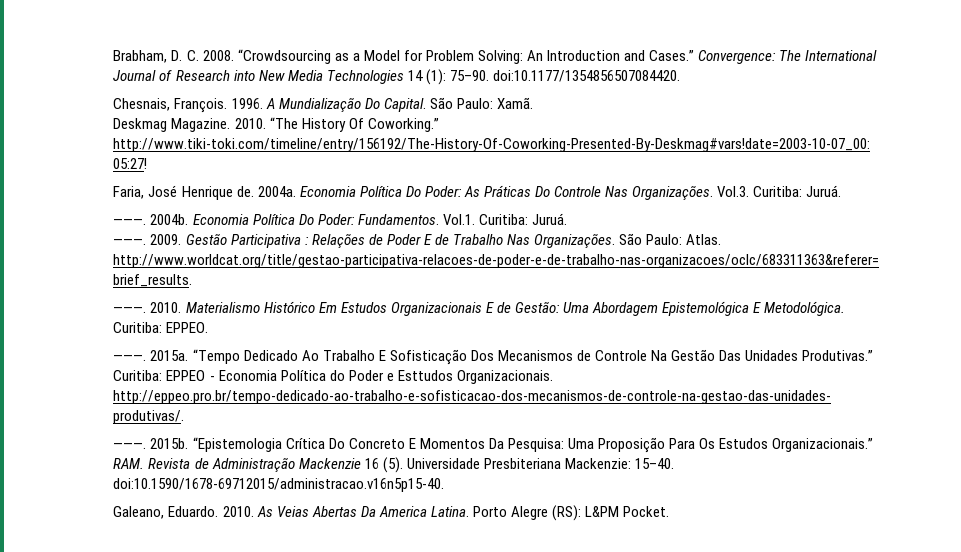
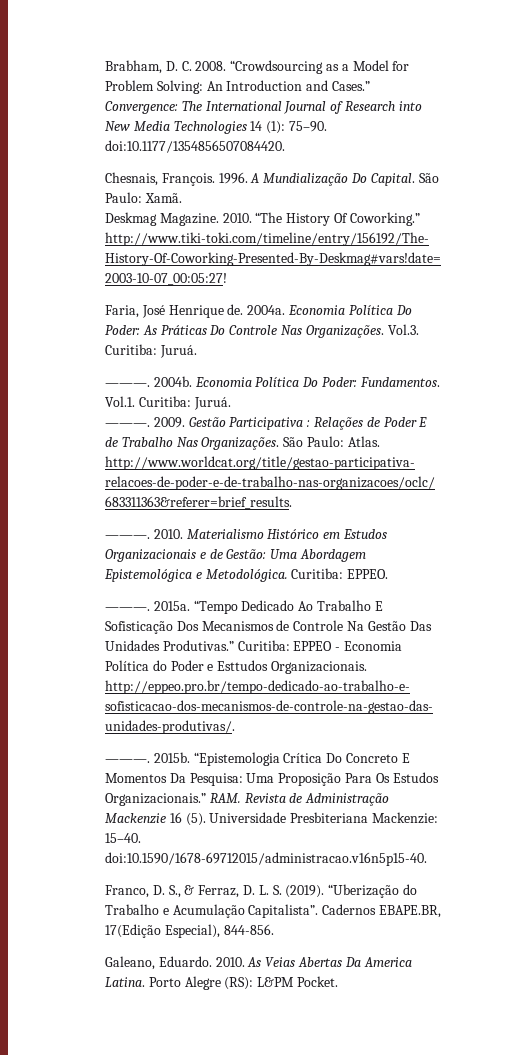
- Materialismo Histórico Em Estudos Organizacionais E de Gestão: Uma Abordagem Epistemológica E Metodológica.
+ Materialismo Histórico em Estudos Organizacionais e de Gestão: Uma Abordagem Epistemológica e Metodológica.
+ Franco, D. S., & Ferraz, D. L. S. (2019). “Uberização do Trabalho e Acumulação Capitalista”. Cadernos EBAPE.BR, 17(Edição Especial), 844-856.

